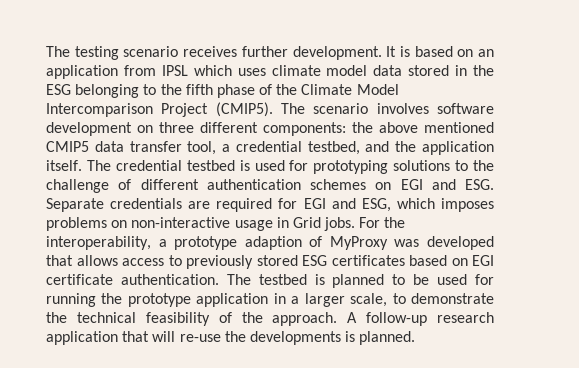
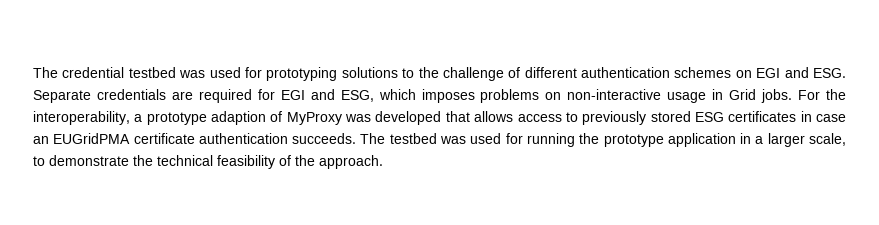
- The testing scenario receives further development. It is based on an application from IPSL which uses climate model data stored in the ESG belonging to the fifth phase of the Climate Model Intercomparison Project (CMIP5). The scenario involves software development on three different components: the above mentioned CMIP5 data transfer tool, a credential testbed, and the application itself. The credential testbed is used for prototyping solutions to the challenge of different authentication schemes on EGI and ESG. Separate credentials are required for EGI and ESG, which imposes problems on non-interactive usage in Grid jobs.
+ The credential testbed was used for prototyping solutions to the challenge of different authentication schemes on EGI and ESG. Separate credentials are required for EGI and ESG, which imposes problems on non-interactive usage in Grid jobs.
- For the interoperability, a prototype adaption of MyProxy was developed that allows access to previously stored ESG certificates based on EGI certificate authentication. The testbed is planned to be used for running the prototype application in a larger scale, to demonstrate the technical feasibility of the approach. A follow-up research application that will re-use the developments is planned.
+ For the interoperability, a prototype adaption of MyProxy was developed that allows access to previously stored ESG certificates in case an EUGridPMA certificate authentication succeeds. The testbed was used for running the prototype application in a larger scale, to demonstrate the technical feasibility of the approach.

